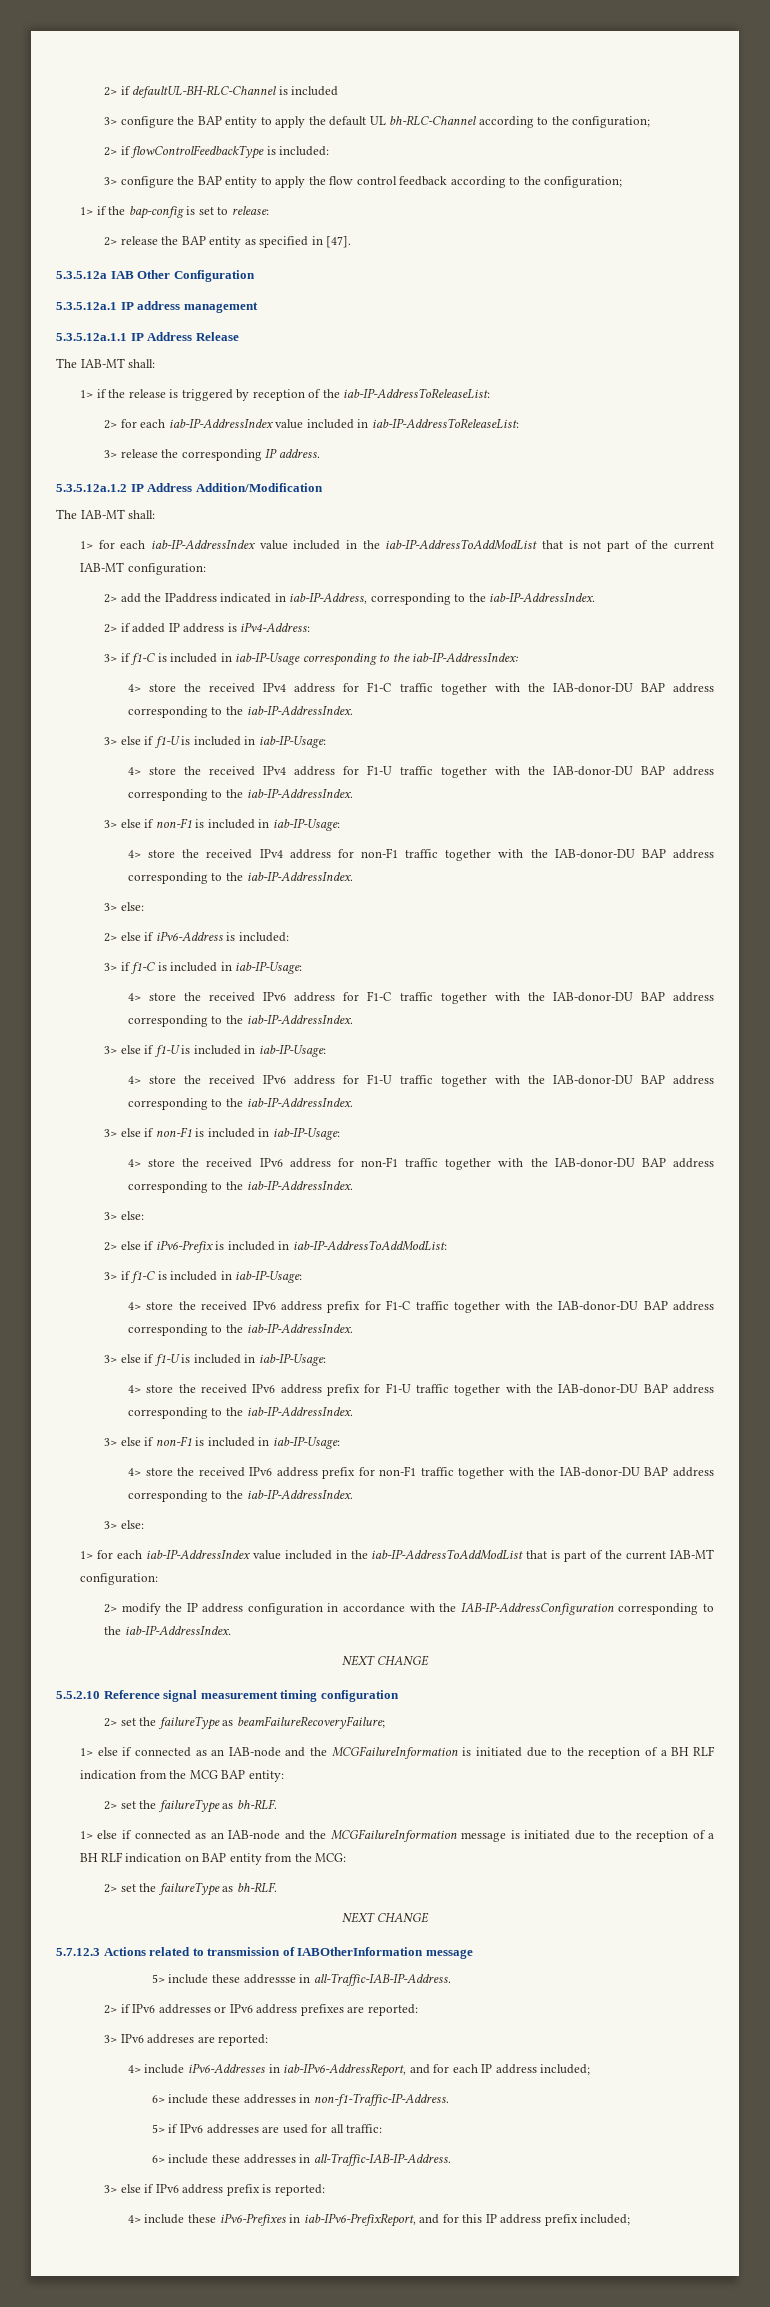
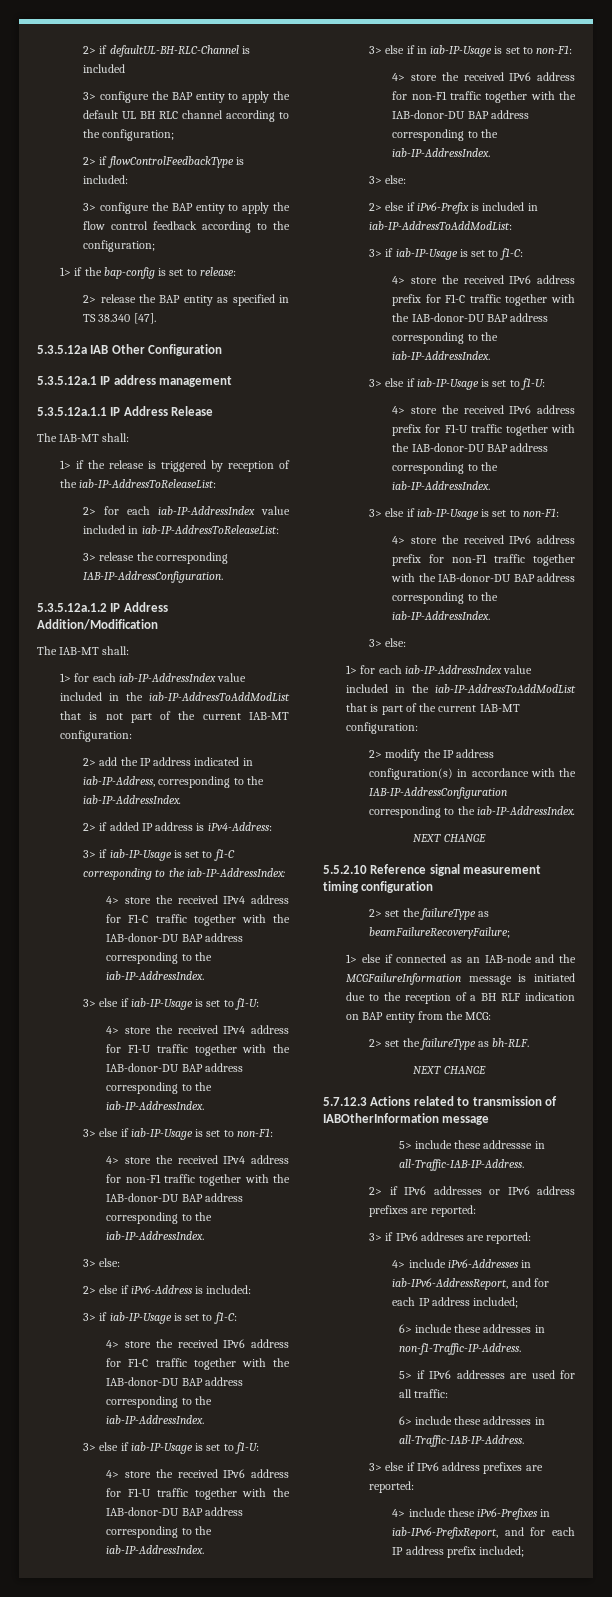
- 3> configure the BAP entity to apply the default UL bh-RLC-Channel according to the configuration;
+ 3> configure the BAP entity to apply the default UL BH RLC channel according to the configuration;
- 2> release the BAP entity as specified in [47].
+ 2> release the BAP entity as specified in TS 38.340 [47].
- 3> release the corresponding IP address.
+ 3> release the corresponding IAB-IP-AddressConfiguration.
- 2> add the IPaddress indicated in iab-IP-Address, corresponding to the iab-IP-AddressIndex.
+ 2> add the IP address indicated in iab-IP-Address, corresponding to the iab-IP-AddressIndex.
- 3> if f1-C is included in iab-IP-Usage corresponding to the iab-IP-AddressIndex:
+ 3> if iab-IP-Usage is set to f1-C corresponding to the iab-IP-AddressIndex:
  4> store the received IPv4 address for F1-C traffic together with the IAB-donor-DU BAP address corresponding to the iab-IP-AddressIndex.
- 3> else if f1-U is included in iab-IP-Usage:
+ 3> else if iab-IP-Usage is set to f1-U:
  4> store the received IPv4 address for F1-U traffic together with the IAB-donor-DU BAP address corresponding to the iab-IP-AddressIndex.
- 3> else if non-F1 is included in iab-IP-Usage:
+ 3> else if iab-IP-Usage is set to non-F1:
  2> else if iPv6-Address is included:
- 3> if f1-C is included in iab-IP-Usage:
+ 3> if iab-IP-Usage is set to f1-C:
  4> store the received IPv6 address for F1-C traffic together with the IAB-donor-DU BAP address corresponding to the iab-IP-AddressIndex.
- 3> else if f1-U is included in iab-IP-Usage:
+ 3> else if iab-IP-Usage is set to f1-U:
  4> store the received IPv6 address for F1-U traffic together with the IAB-donor-DU BAP address corresponding to the iab-IP-AddressIndex.
- 3> else if non-F1 is included in iab-IP-Usage:
+ 3> else if in iab-IP-Usage is set to non-F1:
  2> else if iPv6-Prefix is included in iab-IP-AddressToAddModList:
- 3> if f1-C is included in iab-IP-Usage:
+ 3> if iab-IP-Usage is set to f1-C:
  4> store the received IPv6 address prefix for F1-C traffic together with the IAB-donor-DU BAP address corresponding to the iab-IP-AddressIndex.
- 3> else if f1-U is included in iab-IP-Usage:
+ 3> else if iab-IP-Usage is set to f1-U:
  4> store the received IPv6 address prefix for F1-U traffic together with the IAB-donor-DU BAP address corresponding to the iab-IP-AddressIndex.
- 3> else if non-F1 is included in iab-IP-Usage:
+ 3> else if iab-IP-Usage is set to non-F1:
- 2> modify the IP address configuration in accordance with the IAB-IP-AddressConfiguration corresponding to the iab-IP-AddressIndex.
+ 2> modify the IP address configuration(s) in accordance with the IAB-IP-AddressConfiguration corresponding to the iab-IP-AddressIndex.
- 1> else if connected as an IAB-node and the MCGFailureInformation is initiated due to the reception of a BH RLF indication from the MCG BAP entity:
- 2> set the failureType as bh-RLF.
- 3> IPv6 addreses are reported:
+ 3> if IPv6 addreses are reported:
- 3> else if IPv6 address prefix is reported:
+ 3> else if IPv6 address prefixes are reported:
- 4> include these iPv6-Prefixes in iab-IPv6-PrefixReport, and for this IP address prefix included;
+ 4> include these iPv6-Prefixes in iab-IPv6-PrefixReport, and for each IP address prefix included;

